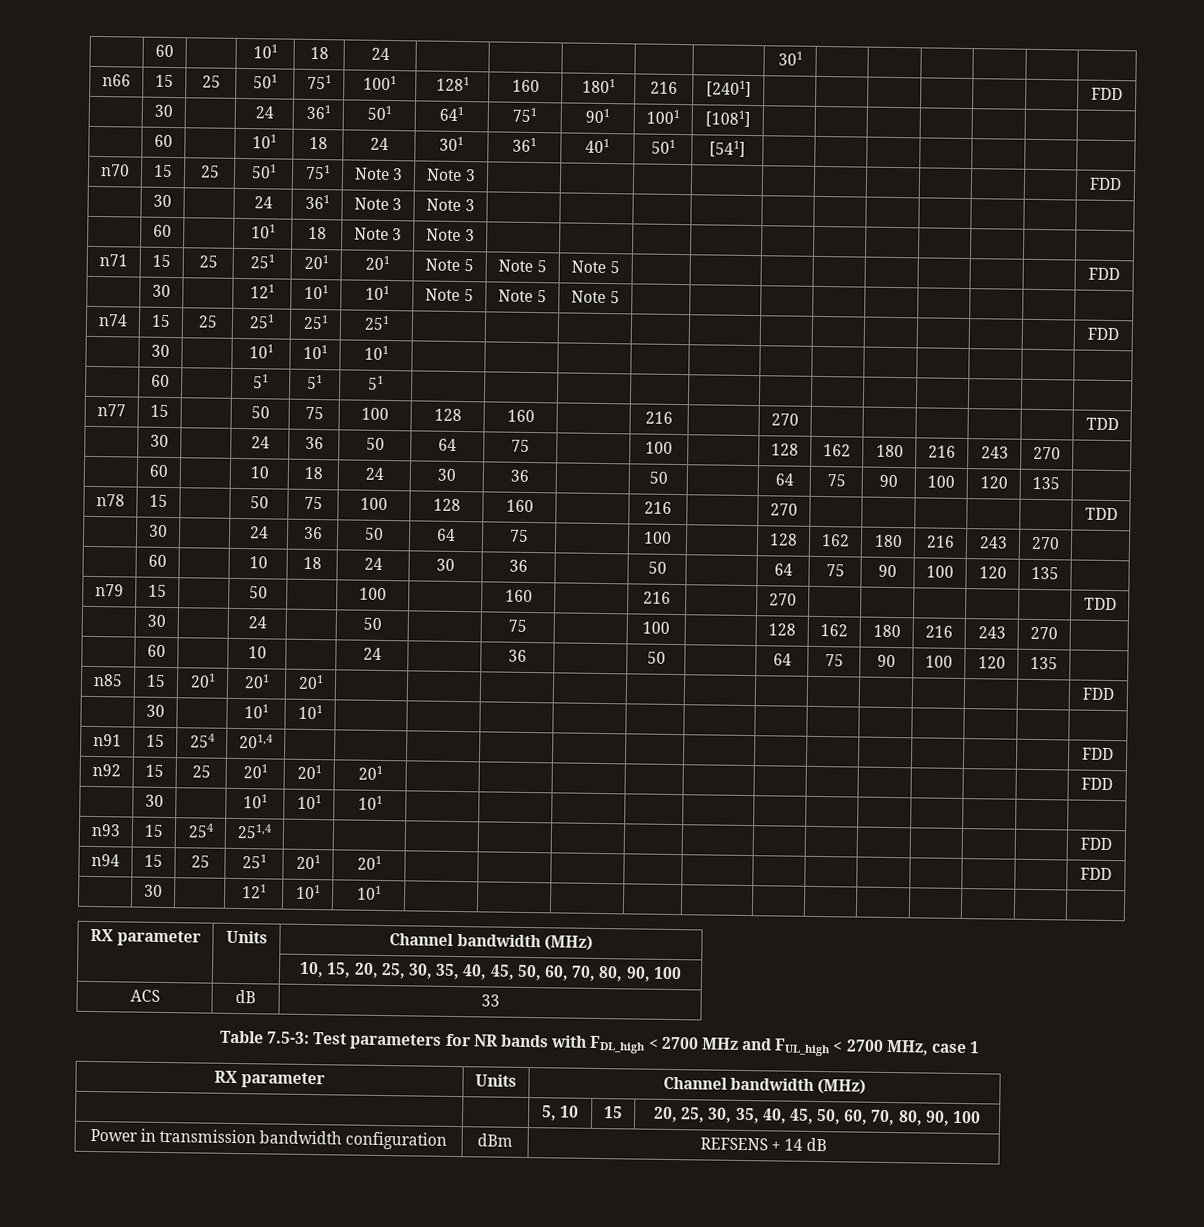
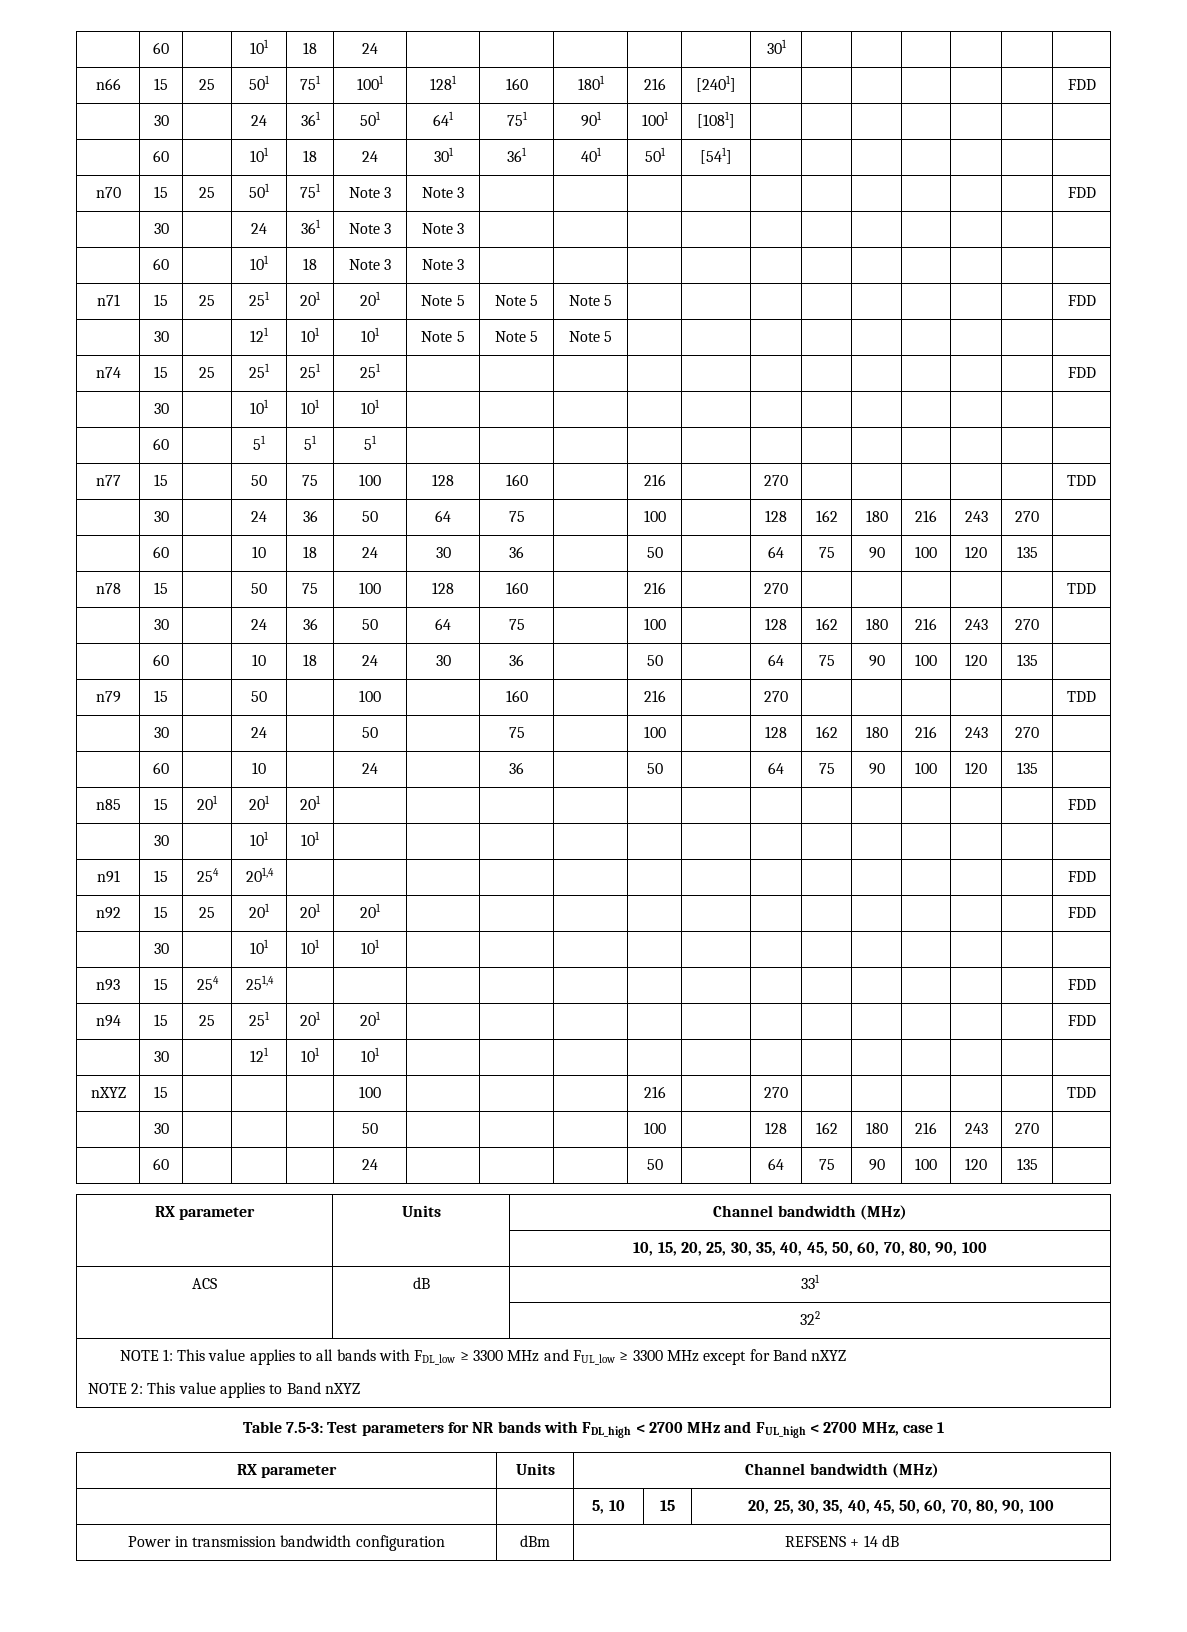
+ nXYZ | 15 | | | | 100 | | | | 216 | | 270 | | | | | | TDD
+ | 30 | | | | 50 | | | | 100 | | 128 | 162 | 180 | 216 | 243 | 270 |
+ | 60 | | | | 24 | | | | 50 | | 64 | 75 | 90 | 100 | 120 | 135 |
- ACS | dB | 33
+ ACS | dB | 331
+ | | 322
+ NOTE 1: This value applies to all bands with FDL_low ≥ 3300 MHz and FUL_low ≥ 3300 MHz except for Band nXYZ
+ NOTE 2: This value applies to Band nXYZ

